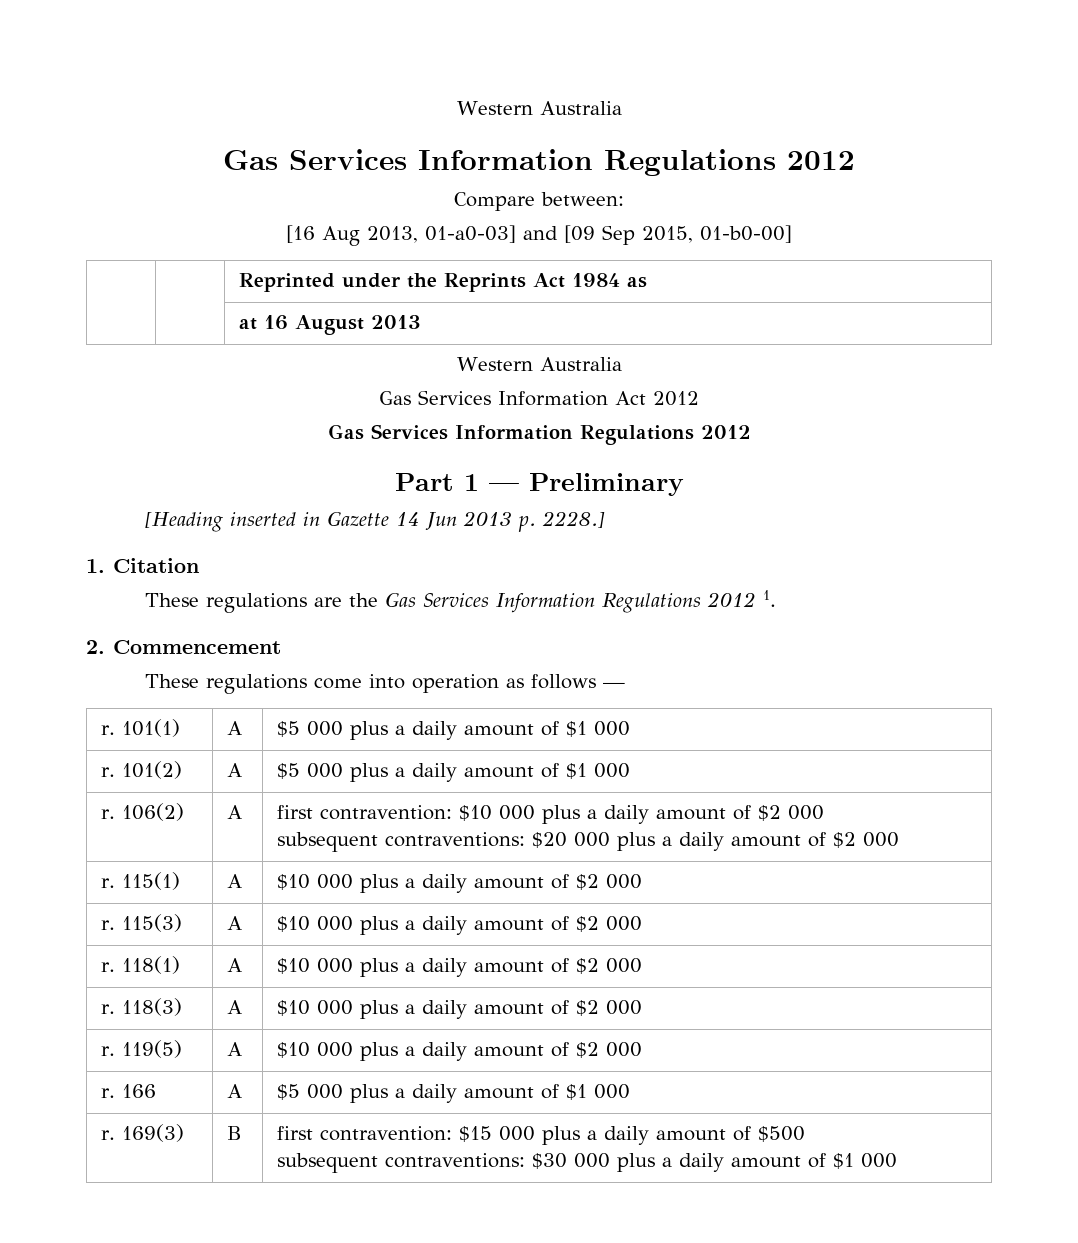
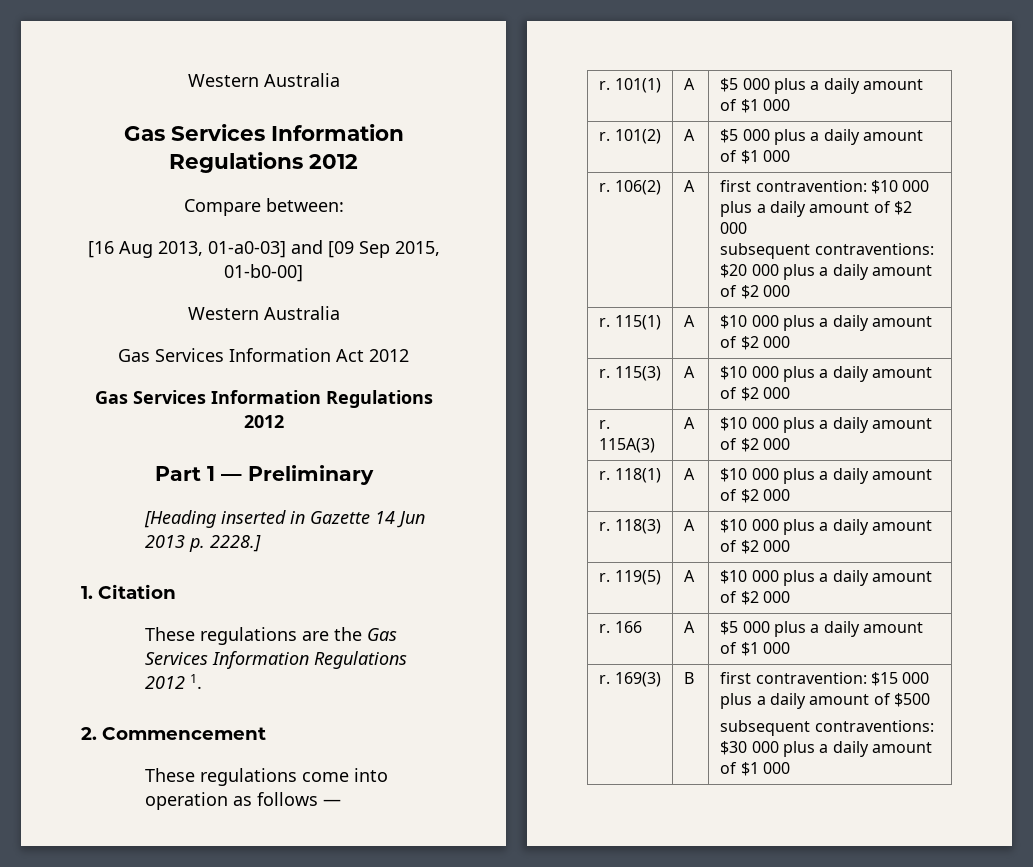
- | | Reprinted under the Reprints Act 1984 as
- | | at 16 August 2013
+ r. 115A(3) | A | $10 000 plus a daily amount of $2 000

